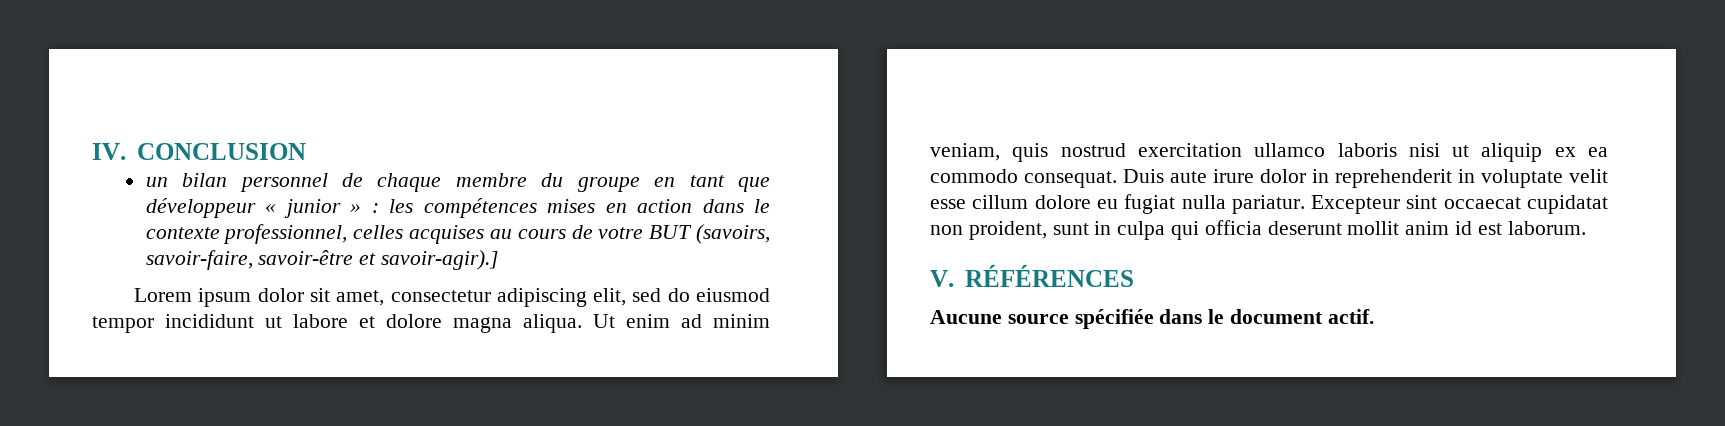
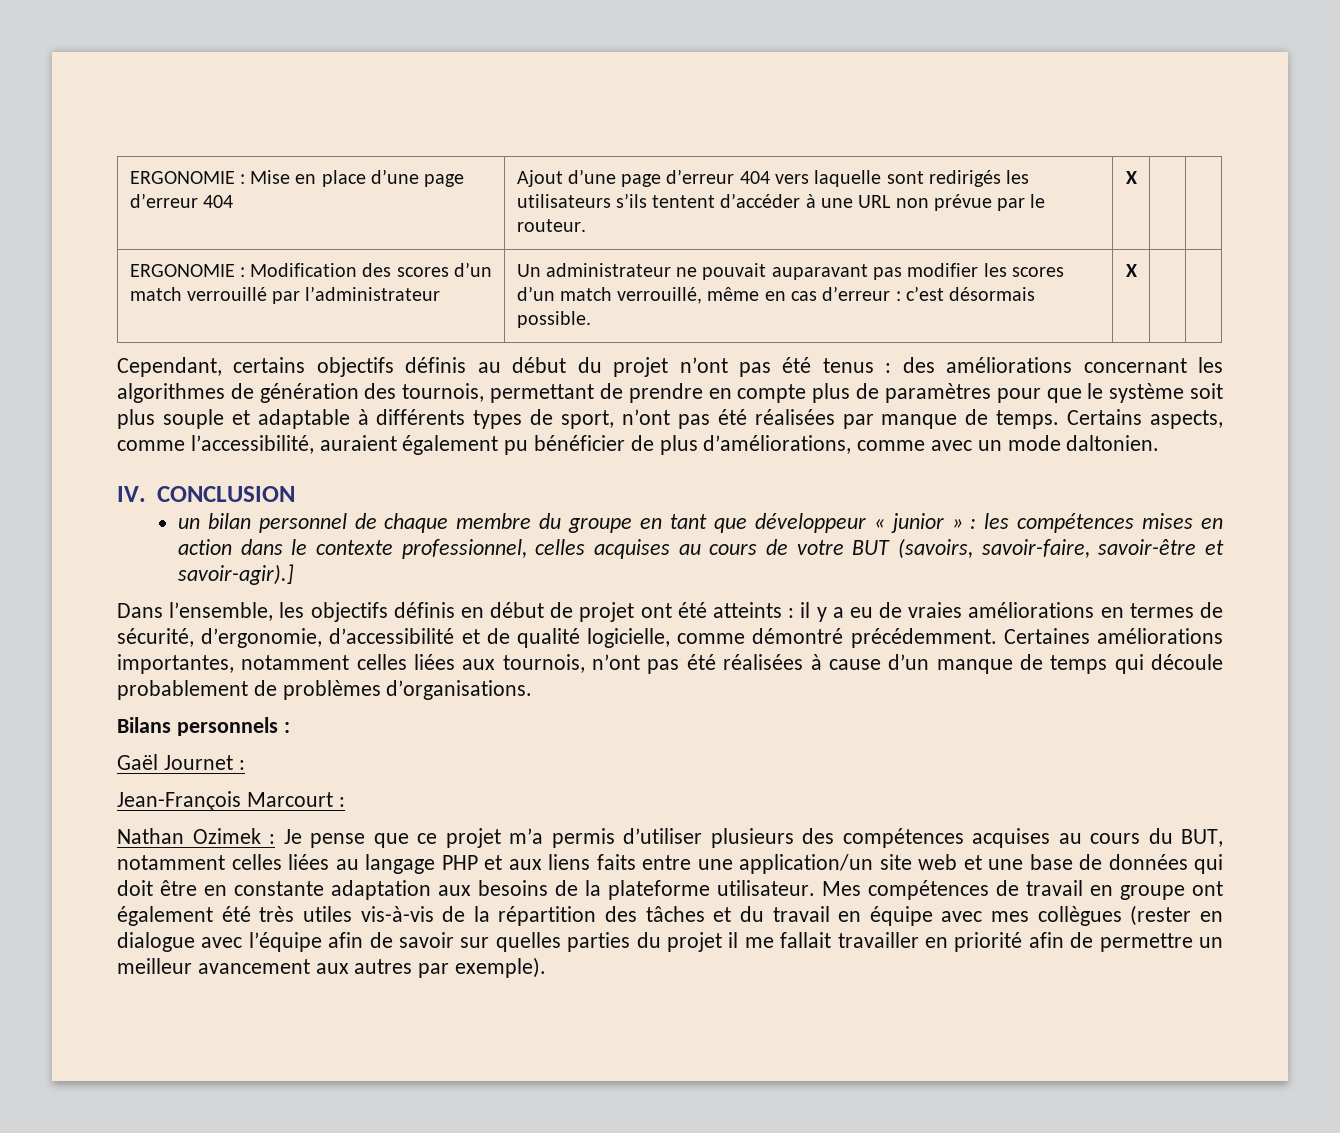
+ ERGONOMIE : Mise en place d’une page d’erreur 404 | Ajout d’une page d’erreur 404 vers laquelle sont redirigés les utilisateurs s’ils tentent d’accéder à une URL non prévue par le routeur. | X | |
+ ERGONOMIE : Modification des scores d’un match verrouillé par l’administrateur | Un administrateur ne pouvait auparavant pas modifier les scores d’un match verrouillé, même en cas d’erreur : c’est désormais possible. | X | |
+ Cependant, certains objectifs définis au début du projet n’ont pas été tenus : des améliorations concernant les algorithmes de génération des tournois, permettant de prendre en compte plus de paramètres pour que le système soit plus souple et adaptable à différents types de sport, n’ont pas été réalisées par manque de temps. Certains aspects, comme l’accessibilité, auraient également pu bénéficier de plus d’améliorations, comme avec un mode daltonien.
- Lorem ipsum dolor sit amet, consectetur adipiscing elit, sed do eiusmod tempor incididunt ut labore et dolore magna aliqua. Ut enim ad minim veniam, quis nostrud exercitation ullamco laboris nisi ut aliquip ex ea commodo consequat. Duis aute irure dolor in reprehenderit in voluptate velit esse cillum dolore eu fugiat nulla pariatur. Excepteur sint occaecat cupidatat non proident, sunt in culpa qui officia deserunt mollit anim id est laborum.
- V. RÉFÉRENCES
- Aucune source spécifiée dans le document actif.
+ Dans l’ensemble, les objectifs définis en début de projet ont été atteints : il y a eu de vraies améliorations en termes de sécurité, d’ergonomie, d’accessibilité et de qualité logicielle, comme démontré précédemment. Certaines améliorations importantes, notamment celles liées aux tournois, n’ont pas été réalisées à cause d’un manque de temps qui découle probablement de problèmes d’organisations.
+ Bilans personnels :
+ Gaël Journet :
+ Jean-François Marcourt :
+ Nathan Ozimek : Je pense que ce projet m’a permis d’utiliser plusieurs des compétences acquises au cours du BUT, notamment celles liées au langage PHP et aux liens faits entre une application/un site web et une base de données qui doit être en constante adaptation aux besoins de la plateforme utilisateur. Mes compétences de travail en groupe ont également été très utiles vis-à-vis de la répartition des tâches et du travail en équipe avec mes collègues (rester en dialogue avec l’équipe afin de savoir sur quelles parties du projet il me fallait travailler en priorité afin de permettre un meilleur avancement aux autres par exemple).

